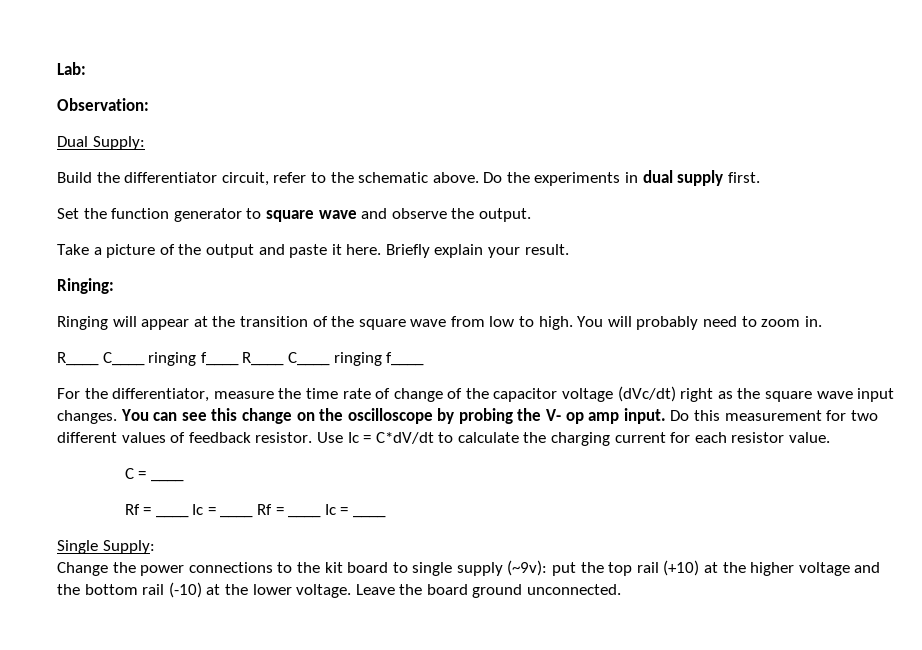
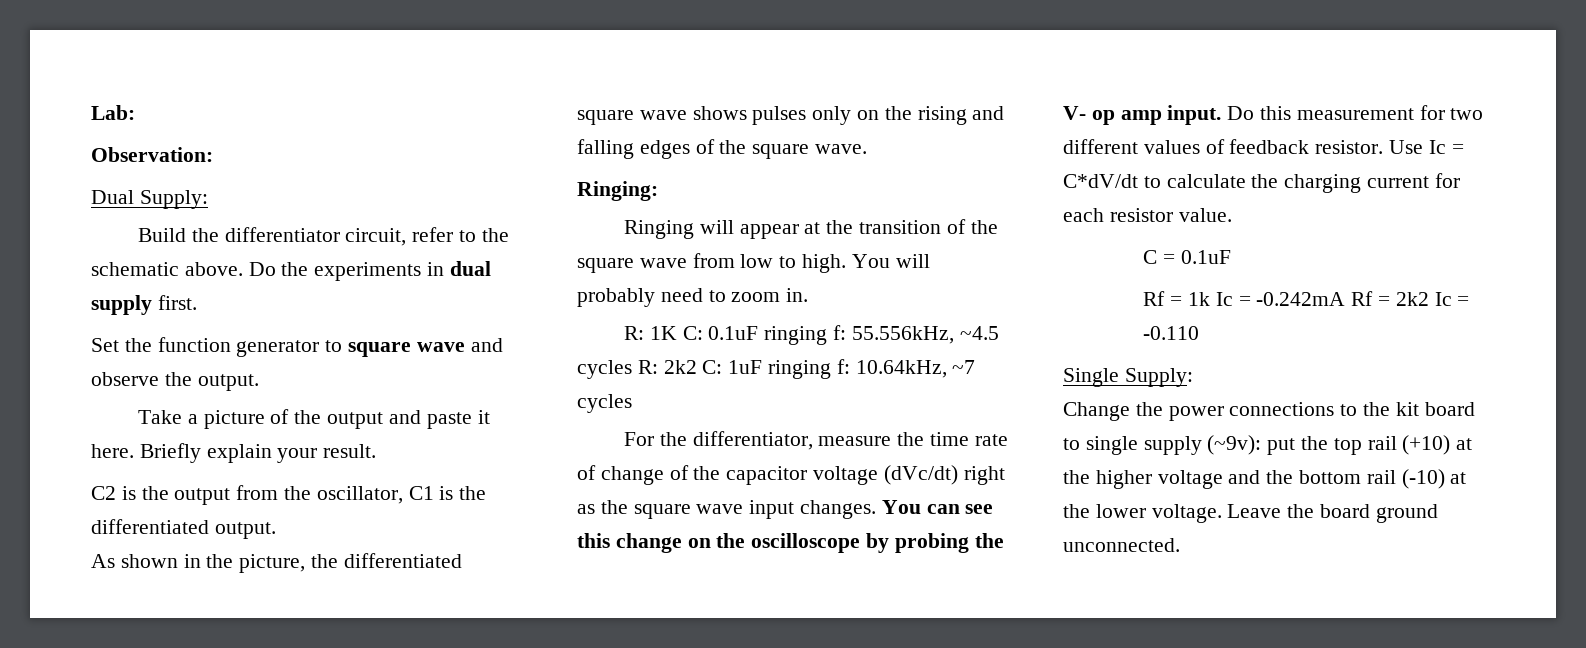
+ C2 is the output from the oscillator, C1 is the differentiated output.
+ As shown in the picture, the differentiated square wave shows pulses only on the rising and falling edges of the square wave.
- R____ C____ ringing f____ R____ C____ ringing f____
+ R: 1K C: 0.1uF ringing f: 55.556kHz, ~4.5 cycles R: 2k2 C: 1uF ringing f: 10.64kHz, ~7 cycles
- C = ____
- Rf = ____ Ic = ____ Rf = ____ Ic = ____
+ C = 0.1uF
+ Rf = 1k Ic = -0.242mA Rf = 2k2 Ic = -0.110

